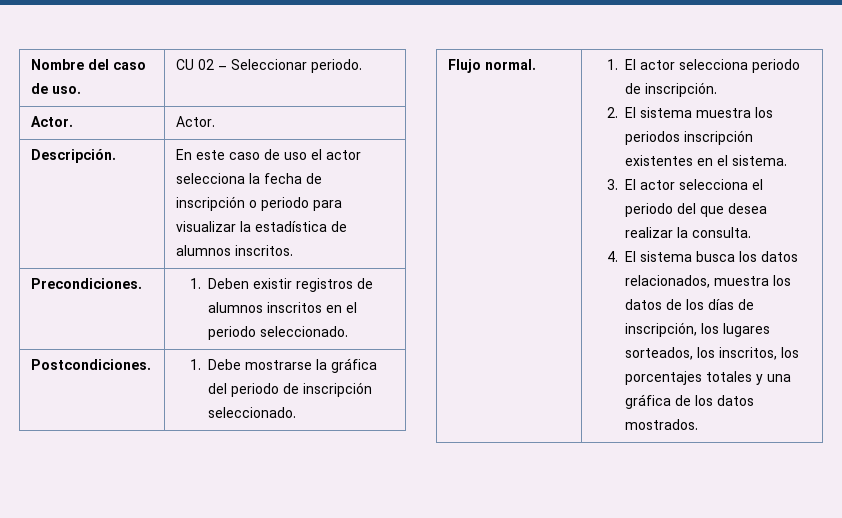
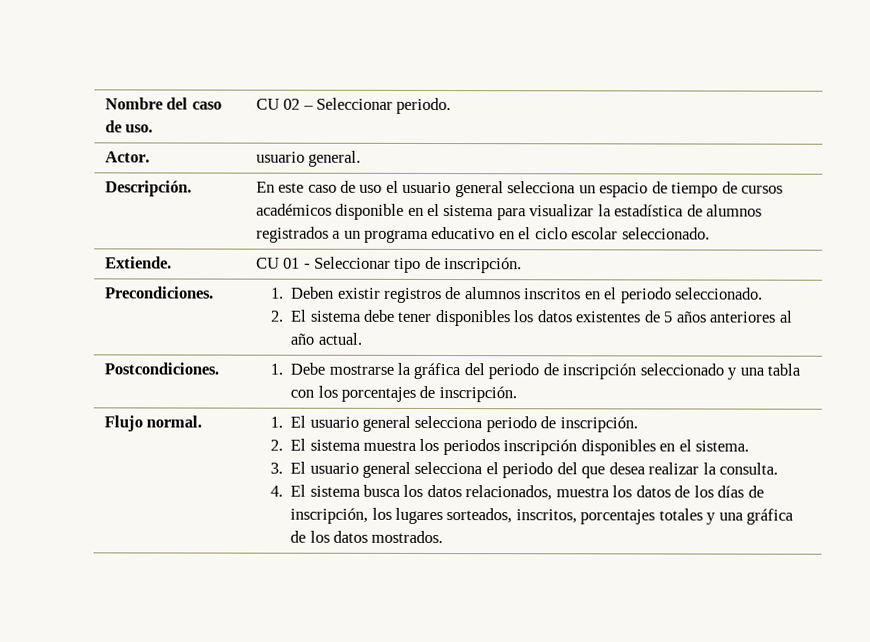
- Actor. | Actor.
+ Actor. | usuario general.
- Descripción. | En este caso de uso el actor selecciona la fecha de inscripción o periodo para visualizar la estadística de alumnos inscritos.
+ Descripción. | En este caso de uso el usuario general selecciona un espacio de tiempo de cursos académicos disponible en el sistema para visualizar la estadística de alumnos registrados a un programa educativo en el ciclo escolar seleccionado.
+ Extiende. | CU 01 - Seleccionar tipo de inscripción.
  Precondiciones. | 1. Deben existir registros de alumnos inscritos en el periodo seleccionado.
+ 2. El sistema debe tener disponibles los datos existentes de 5 años anteriores al año actual.
- Postcondiciones. | 1. Debe mostrarse la gráfica del periodo de inscripción seleccionado.
+ Postcondiciones. | 1. Debe mostrarse la gráfica del periodo de inscripción seleccionado y una tabla con los porcentajes de inscripción.
- 1. El actor selecciona periodo de inscripción.
+ 1. El usuario general selecciona periodo de inscripción.
- 2. El sistema muestra los periodos inscripción existentes en el sistema.
+ 2. El sistema muestra los periodos inscripción disponibles en el sistema.
- 3. El actor selecciona el periodo del que desea realizar la consulta.
+ 3. El usuario general selecciona el periodo del que desea realizar la consulta.
- 4. El sistema busca los datos relacionados, muestra los datos de los días de inscripción, los lugares sorteados, los inscritos, los porcentajes totales y una gráfica de los datos mostrados.
+ 4. El sistema busca los datos relacionados, muestra los datos de los días de inscripción, los lugares sorteados, inscritos, porcentajes totales y una gráfica de los datos mostrados.

